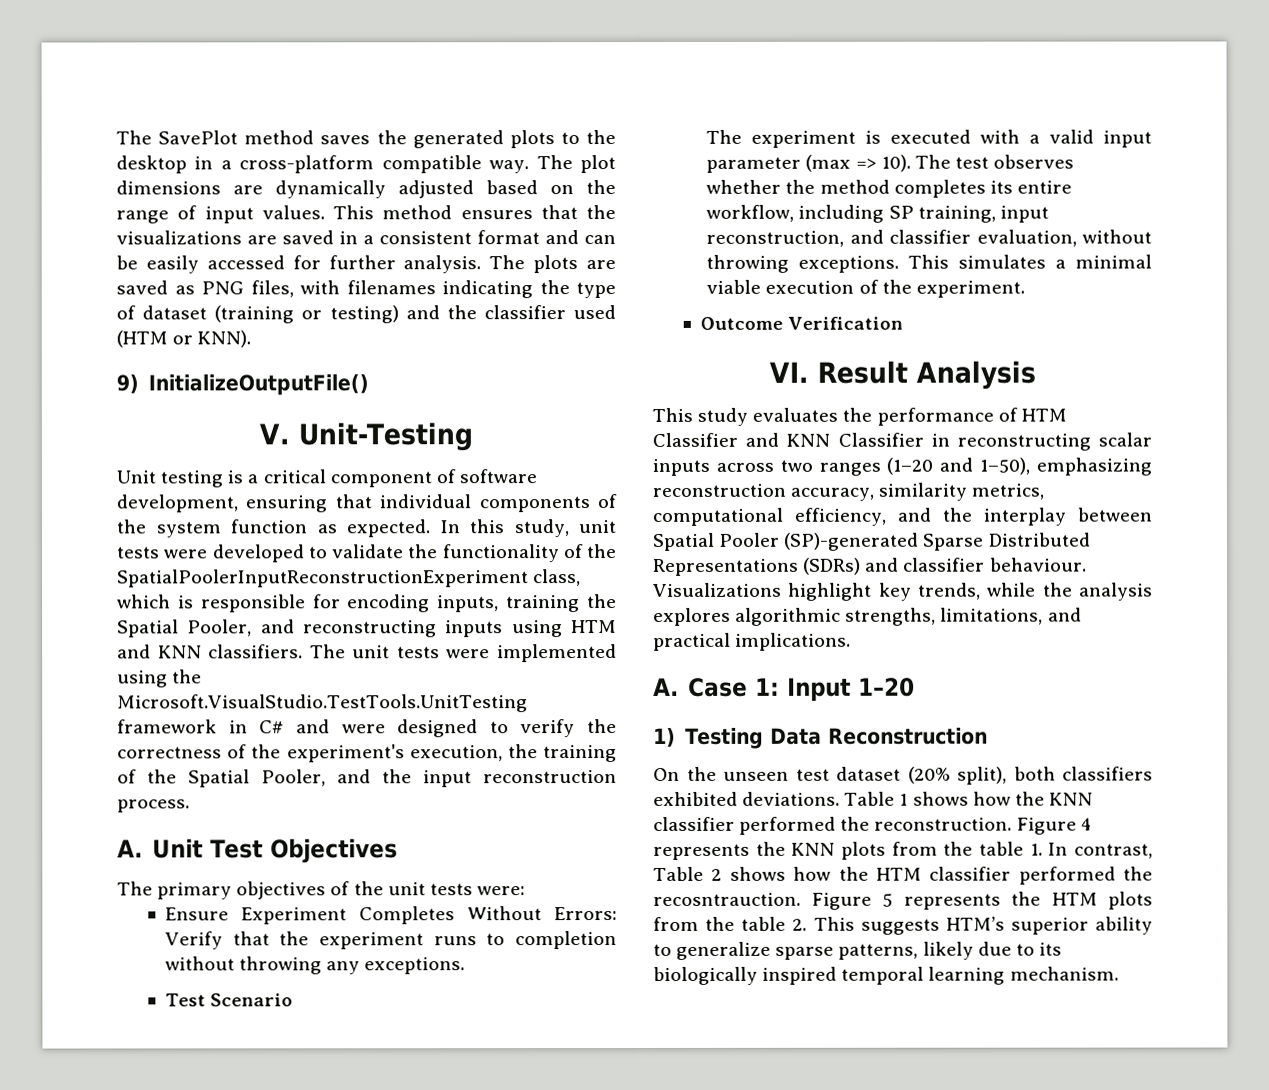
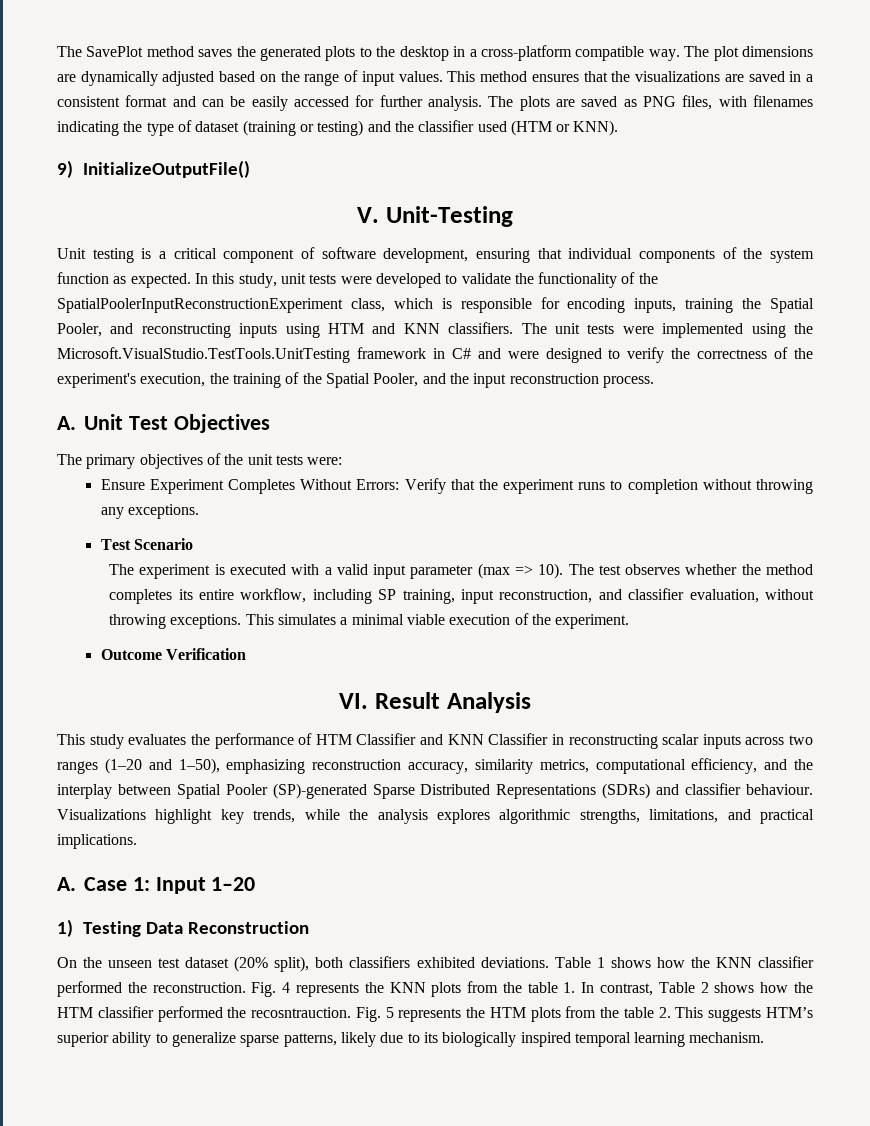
- Figure 4 represents the KNN plots from the table 1. In contrast, Table 2 shows how the HTM classifier performed the recosntrauction.
+ Fig. 4 represents the KNN plots from the table 1. In contrast, Table 2 shows how the HTM classifier performed the recosntrauction.
- Figure 5 represents the HTM plots from the table 2. This suggests HTM’s superior ability to generalize sparse patterns, likely due to its biologically inspired temporal learning mechanism.
+ Fig. 5 represents the HTM plots from the table 2. This suggests HTM’s superior ability to generalize sparse patterns, likely due to its biologically inspired temporal learning mechanism.

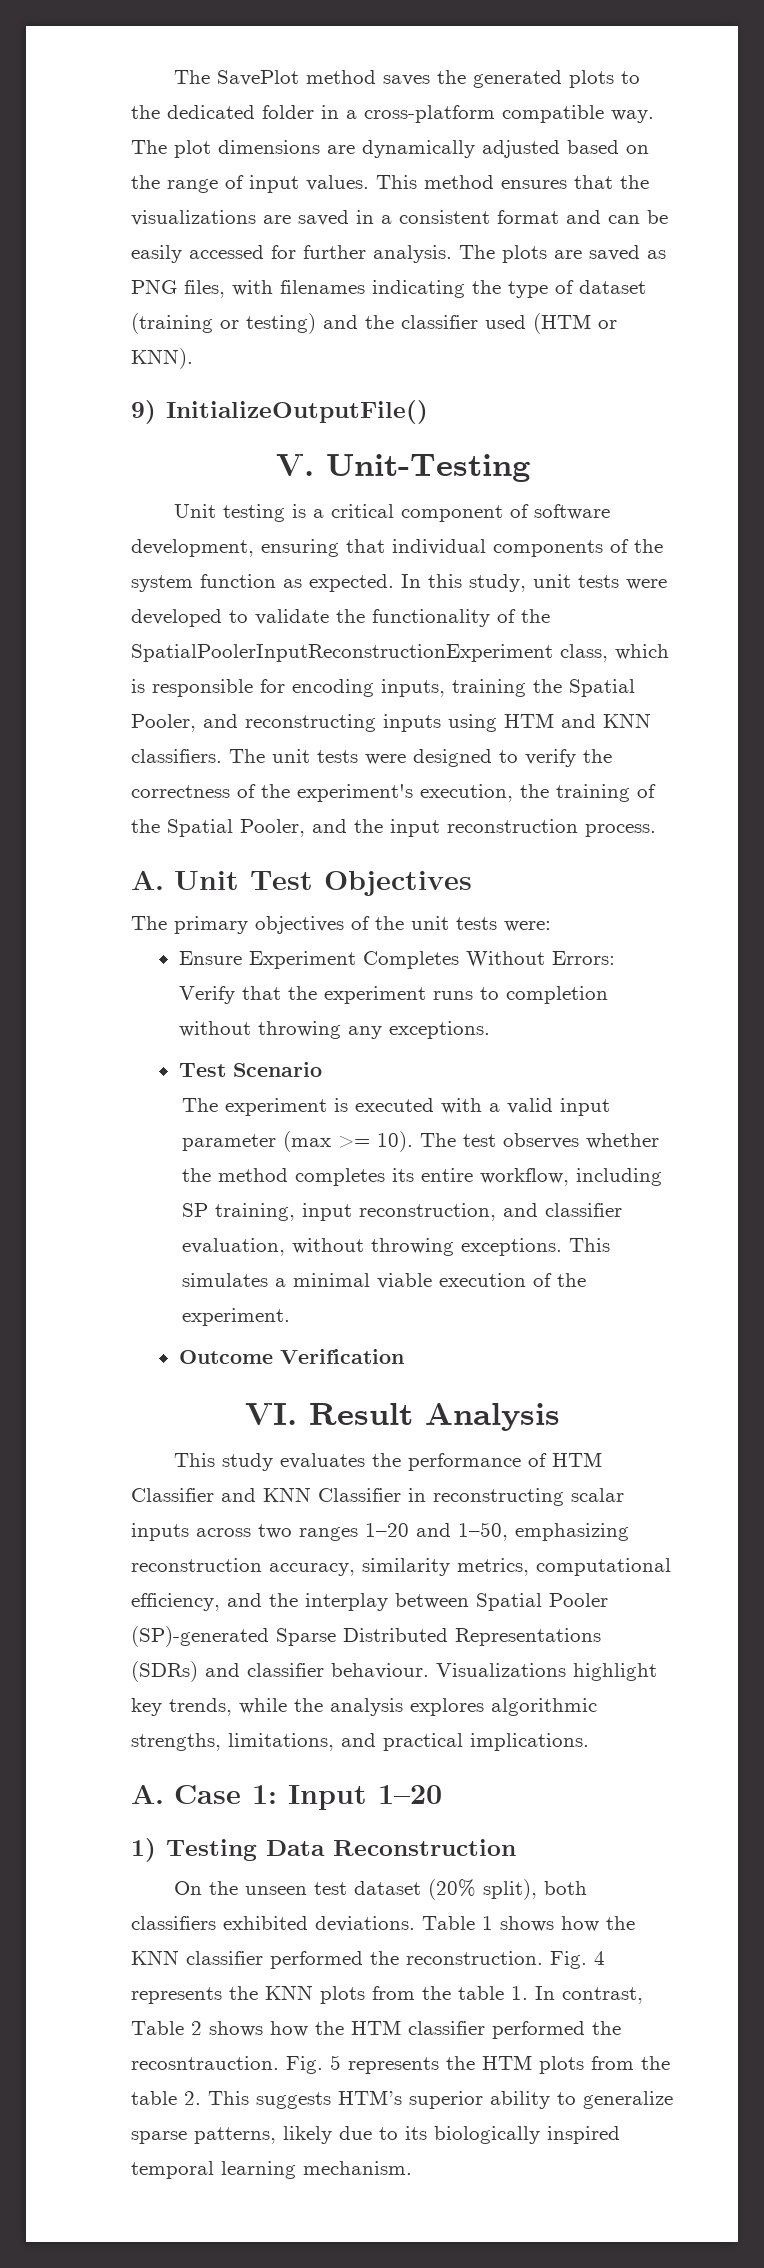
- The SavePlot method saves the generated plots to the desktop in a cross-platform compatible way.
+ The SavePlot method saves the generated plots to the dedicated folder in a cross-platform compatible way.
- The unit tests were implemented using the Microsoft.VisualStudio.TestTools.UnitTesting framework in C# and were designed to verify the correctness of the experiment's execution, the training of the Spatial Pooler, and the input reconstruction process.
+ The unit tests were designed to verify the correctness of the experiment's execution, the training of the Spatial Pooler, and the input reconstruction process.
- The experiment is executed with a valid input parameter (max => 10).
+ The experiment is executed with a valid input parameter (max >= 10).
- This study evaluates the performance of HTM Classifier and KNN Classifier in reconstructing scalar inputs across two ranges (1–20 and 1–50), emphasizing reconstruction accuracy, similarity metrics, computational efficiency, and the interplay between Spatial Pooler (SP)-generated Sparse Distributed Representations (SDRs) and classifier behaviour.
+ This study evaluates the performance of HTM Classifier and KNN Classifier in reconstructing scalar inputs across two ranges 1–20 and 1–50, emphasizing reconstruction accuracy, similarity metrics, computational efficiency, and the interplay between Spatial Pooler (SP)-generated Sparse Distributed Representations (SDRs) and classifier behaviour.

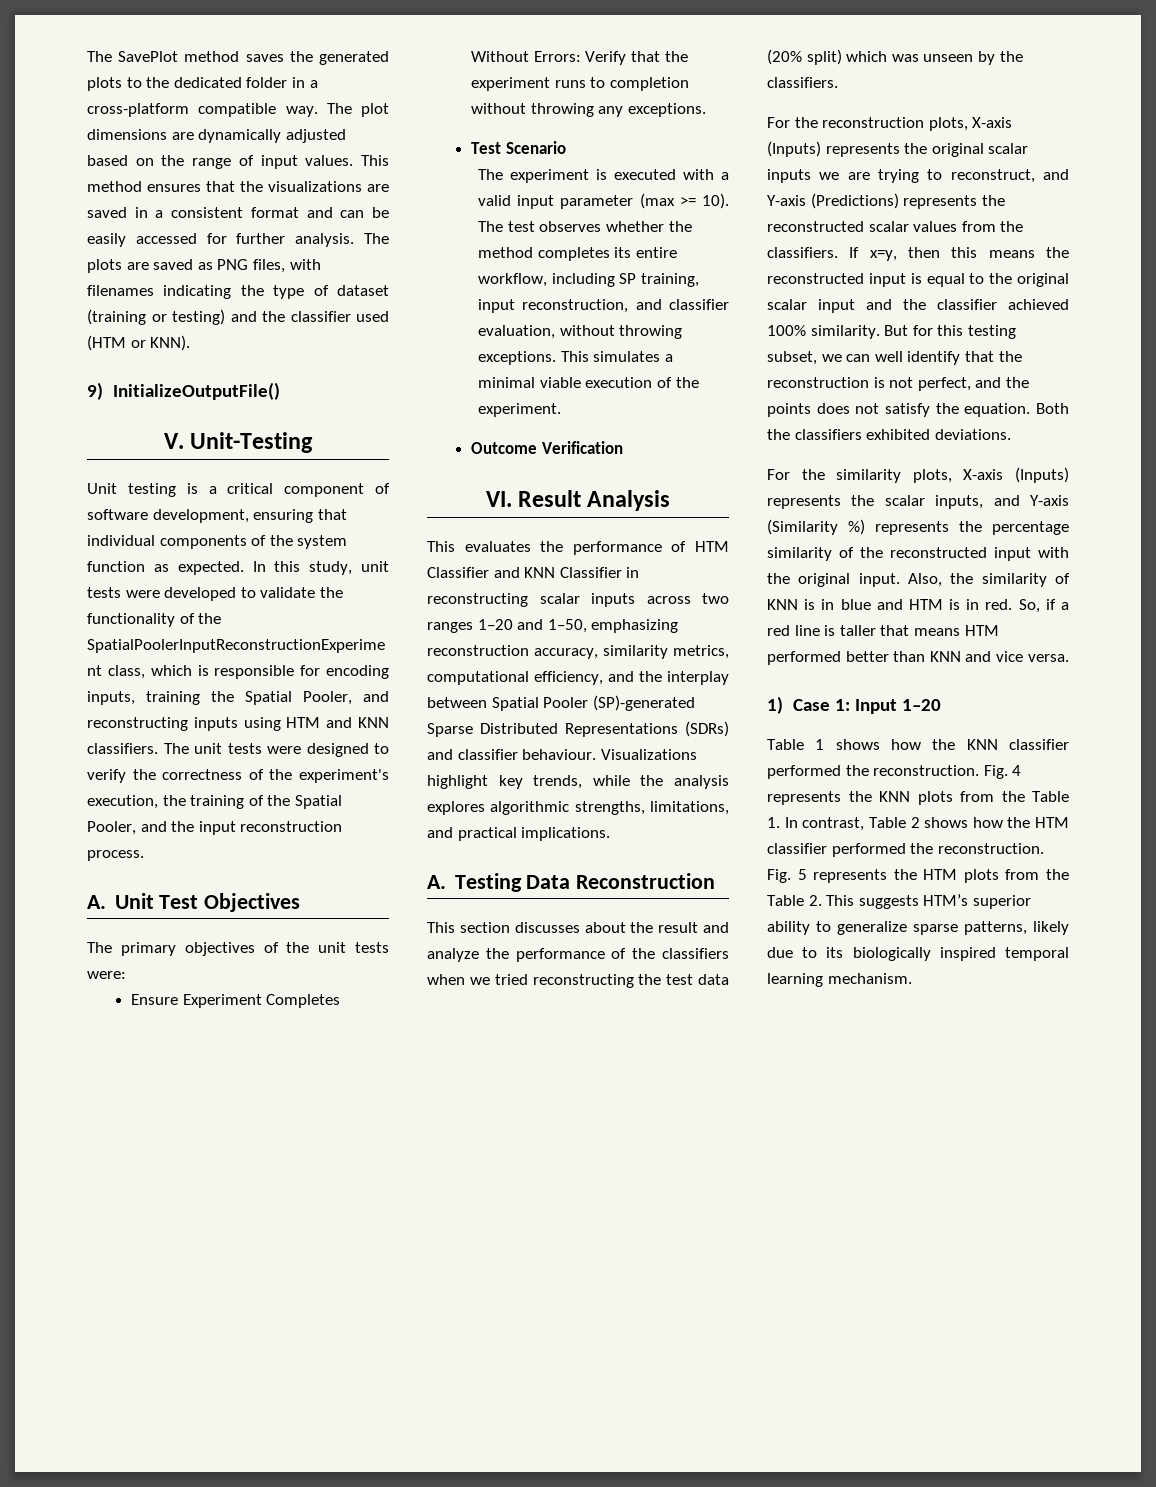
- This study evaluates the performance of HTM Classifier and KNN Classifier in reconstructing scalar inputs across two ranges 1–20 and 1–50, emphasizing reconstruction accuracy, similarity metrics, computational efficiency, and the interplay between Spatial Pooler (SP)-generated Sparse Distributed Representations (SDRs) and classifier behaviour.
+ This evaluates the performance of HTM Classifier and KNN Classifier in reconstructing scalar inputs across two ranges 1–20 and 1–50, emphasizing reconstruction accuracy, similarity metrics, computational efficiency, and the interplay between Spatial Pooler (SP)-generated Sparse Distributed Representations (SDRs) and classifier behaviour.
- A. Case 1: Input 1–20
- 1) Testing Data Reconstruction
- On the unseen test dataset (20% split), both classifiers exhibited deviations. Table 1 shows how the KNN classifier performed the reconstruction.
+ A. Testing Data Reconstruction
+ This section discusses about the result and analyze the performance of the classifiers when we tried reconstructing the test data (20% split) which was unseen by the classifiers.
+ For the reconstruction plots, X-axis (Inputs) represents the original scalar inputs we are trying to reconstruct, and Y-axis (Predictions) represents the reconstructed scalar values from the classifiers. If x=y, then this means the reconstructed input is equal to the original scalar input and the classifier achieved 100% similarity. But for this testing subset, we can well identify that the reconstruction is not perfect, and the points does not satisfy the equation. Both the classifiers exhibited deviations.
+ For the similarity plots, X-axis (Inputs) represents the scalar inputs, and Y-axis (Similarity %) represents the percentage similarity of the reconstructed input with the original input. Also, the similarity of KNN is in blue and HTM is in red. So, if a red line is taller that means HTM performed better than KNN and vice versa.
+ 1) Case 1: Input 1–20
+ Table 1 shows how the KNN classifier performed the reconstruction.
- Fig. 4 represents the KNN plots from the table 1. In contrast, Table 2 shows how the HTM classifier performed the recosntrauction.
+ Fig. 4 represents the KNN plots from the Table 1. In contrast, Table 2 shows how the HTM classifier performed the reconstruction.
- Fig. 5 represents the HTM plots from the table 2. This suggests HTM’s superior ability to generalize sparse patterns, likely due to its biologically inspired temporal learning mechanism.
+ Fig. 5 represents the HTM plots from the Table 2. This suggests HTM’s superior ability to generalize sparse patterns, likely due to its biologically inspired temporal learning mechanism.

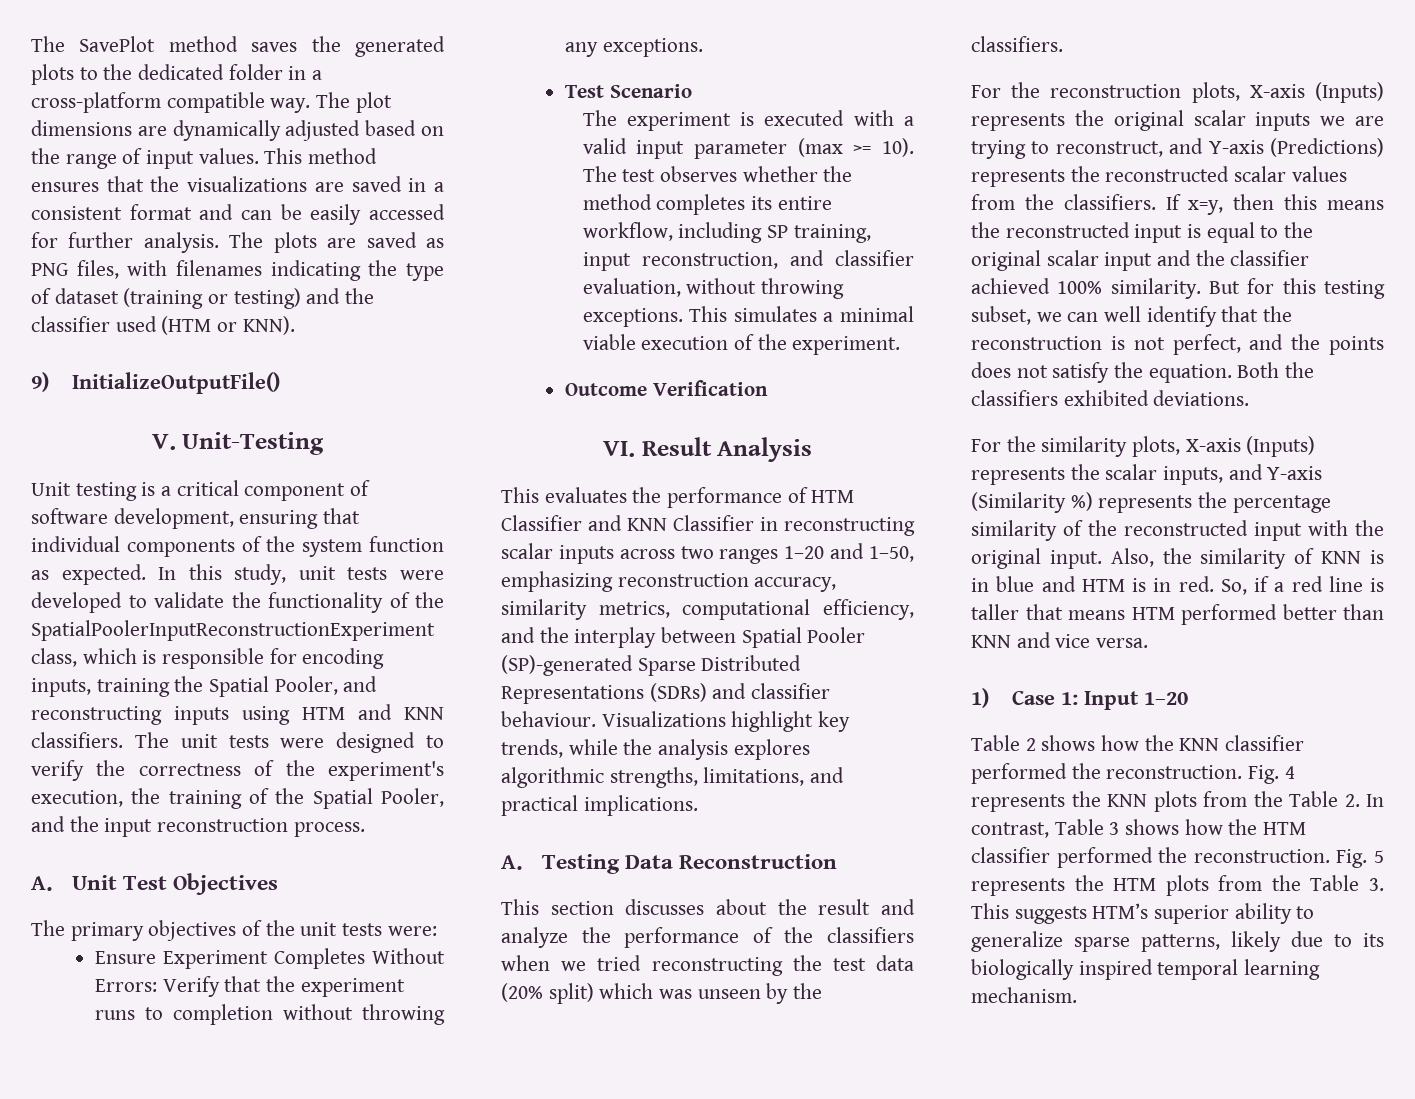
- Table 1 shows how the KNN classifier performed the reconstruction.
+ Table 2 shows how the KNN classifier performed the reconstruction.
- Fig. 4 represents the KNN plots from the Table 1. In contrast, Table 2 shows how the HTM classifier performed the reconstruction.
+ Fig. 4 represents the KNN plots from the Table 2. In contrast, Table 3 shows how the HTM classifier performed the reconstruction.
- Fig. 5 represents the HTM plots from the Table 2. This suggests HTM’s superior ability to generalize sparse patterns, likely due to its biologically inspired temporal learning mechanism.
+ Fig. 5 represents the HTM plots from the Table 3. This suggests HTM’s superior ability to generalize sparse patterns, likely due to its biologically inspired temporal learning mechanism.

